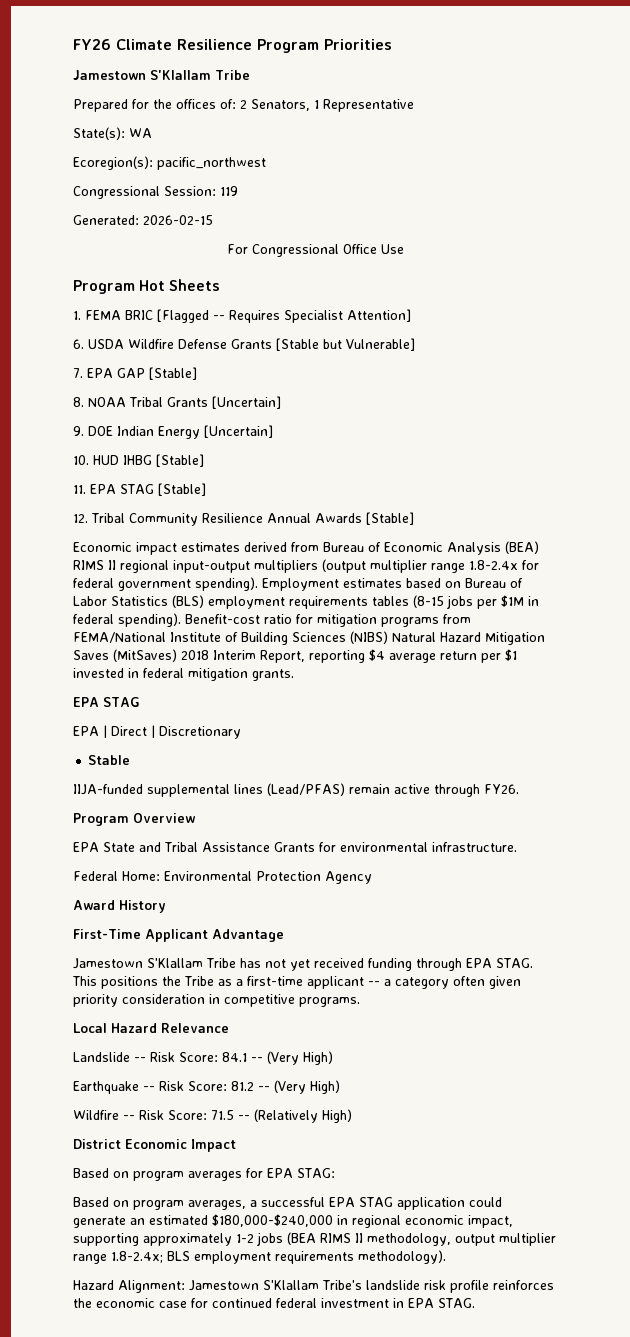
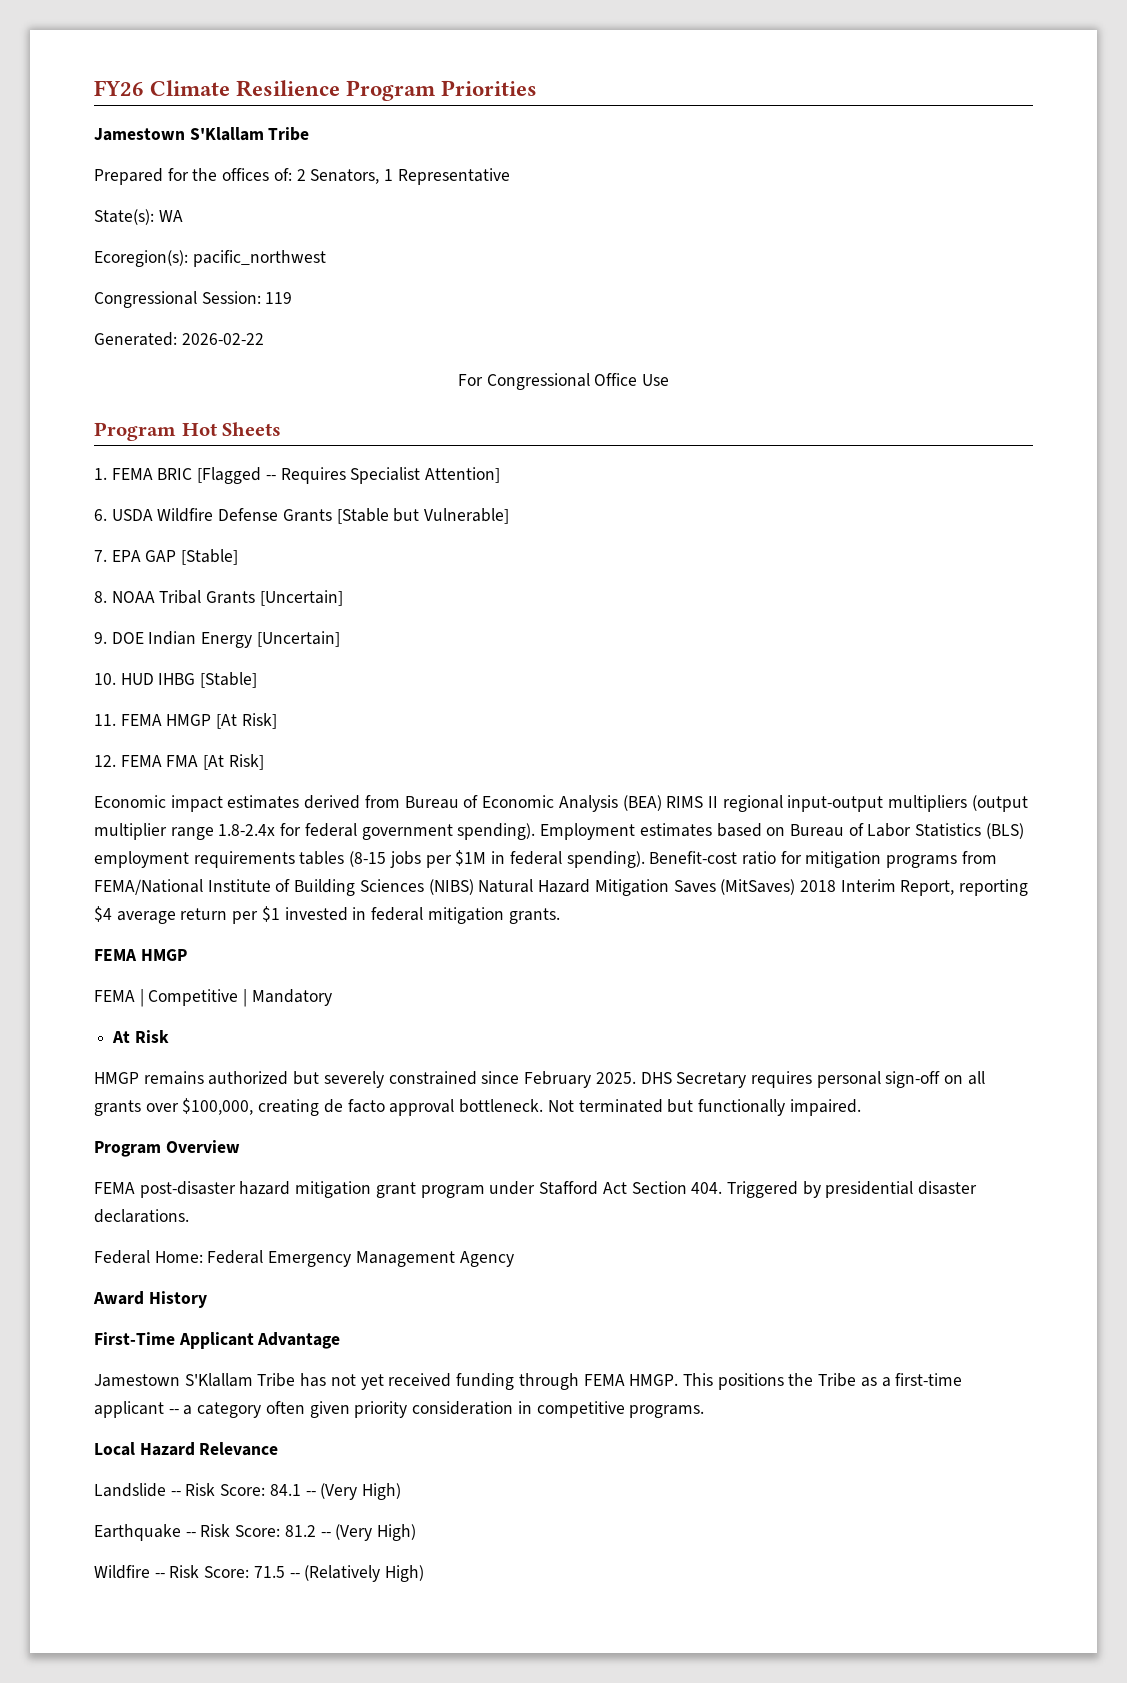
- Generated: 2026-02-15
+ Generated: 2026-02-22
- 11. EPA STAG [Stable]
- 12. Tribal Community Resilience Annual Awards [Stable]
+ 11. FEMA HMGP [At Risk]
+ 12. FEMA FMA [At Risk]
  Benefit-cost ratio for mitigation programs from FEMA/National Institute of Building Sciences (NIBS) Natural Hazard Mitigation Saves (MitSaves) 2018 Interim Report, reporting $4 average return per $1 invested in federal mitigation grants.
- EPA STAG
- EPA | Direct | Discretionary
- Stable
- IIJA-funded supplemental lines (Lead/PFAS) remain active through FY26.
+ FEMA HMGP
+ FEMA | Competitive | Mandatory
+ At Risk
+ HMGP remains authorized but severely constrained since February 2025. DHS Secretary requires personal sign-off on all grants over $100,000, creating de facto approval bottleneck. Not terminated but functionally impaired.
  Program Overview
- EPA State and Tribal Assistance Grants for environmental infrastructure.
+ FEMA post-disaster hazard mitigation grant program under Stafford Act Section 404. Triggered by presidential disaster declarations.
- Federal Home: Environmental Protection Agency
+ Federal Home: Federal Emergency Management Agency
- Jamestown S'Klallam Tribe has not yet received funding through EPA STAG.
+ Jamestown S'Klallam Tribe has not yet received funding through FEMA HMGP.
- District Economic Impact
- Based on program averages for EPA STAG:
- Based on program averages, a successful EPA STAG application could generate an estimated $180,000-$240,000 in regional economic impact, supporting approximately 1-2 jobs (BEA RIMS II methodology, output multiplier range 1.8-2.4x; BLS employment requirements methodology).
- Hazard Alignment: Jamestown S'Klallam Tribe's landslide risk profile reinforces the economic case for continued federal investment in EPA STAG.

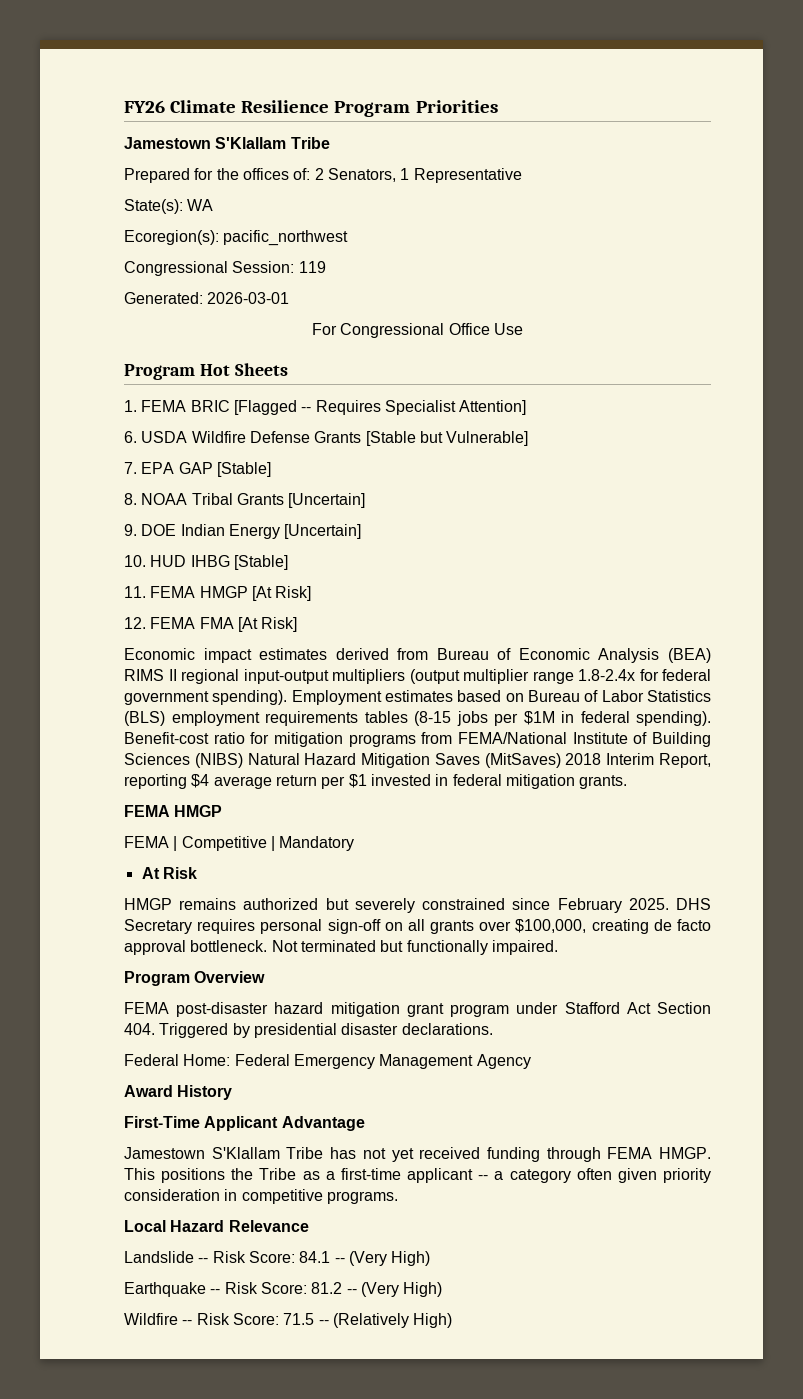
- Generated: 2026-02-22
+ Generated: 2026-03-01

